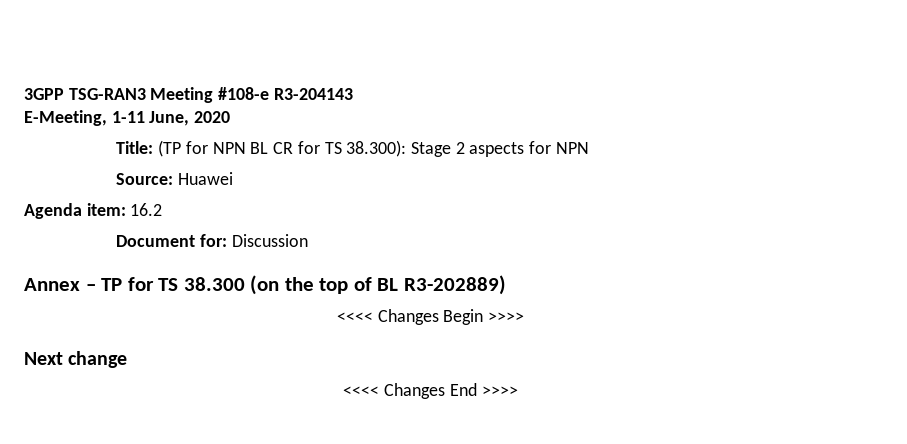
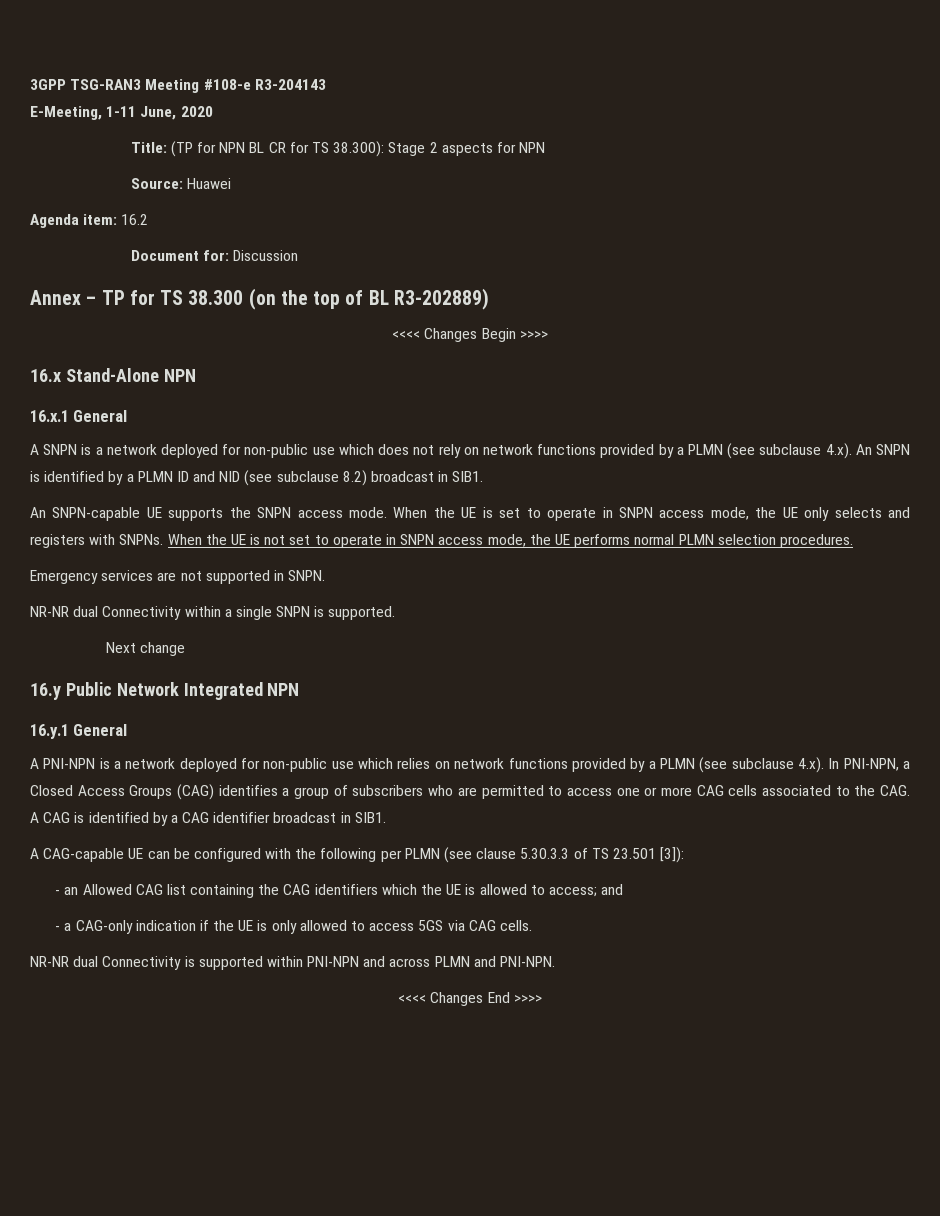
+ 16.x Stand-Alone NPN
+ 16.x.1 General
+ A SNPN is a network deployed for non-public use which does not rely on network functions provided by a PLMN (see subclause 4.x). An SNPN is identified by a PLMN ID and NID (see subclause 8.2) broadcast in SIB1.
+ An SNPN-capable UE supports the SNPN access mode. When the UE is set to operate in SNPN access mode, the UE only selects and registers with SNPNs. When the UE is not set to operate in SNPN access mode, the UE performs normal PLMN selection procedures.
+ Emergency services are not supported in SNPN.
+ NR-NR dual Connectivity within a single SNPN is supported.
  Next change
+ 16.y Public Network Integrated NPN
+ 16.y.1 General
+ A PNI-NPN is a network deployed for non-public use which relies on network functions provided by a PLMN (see subclause 4.x). In PNI-NPN, a Closed Access Groups (CAG) identifies a group of subscribers who are permitted to access one or more CAG cells associated to the CAG. A CAG is identified by a CAG identifier broadcast in SIB1.
+ A CAG-capable UE can be configured with the following per PLMN (see clause 5.30.3.3 of TS 23.501 [3]):
+ - an Allowed CAG list containing the CAG identifiers which the UE is allowed to access; and
+ - a CAG-only indication if the UE is only allowed to access 5GS via CAG cells.
+ NR-NR dual Connectivity is supported within PNI-NPN and across PLMN and PNI-NPN.

